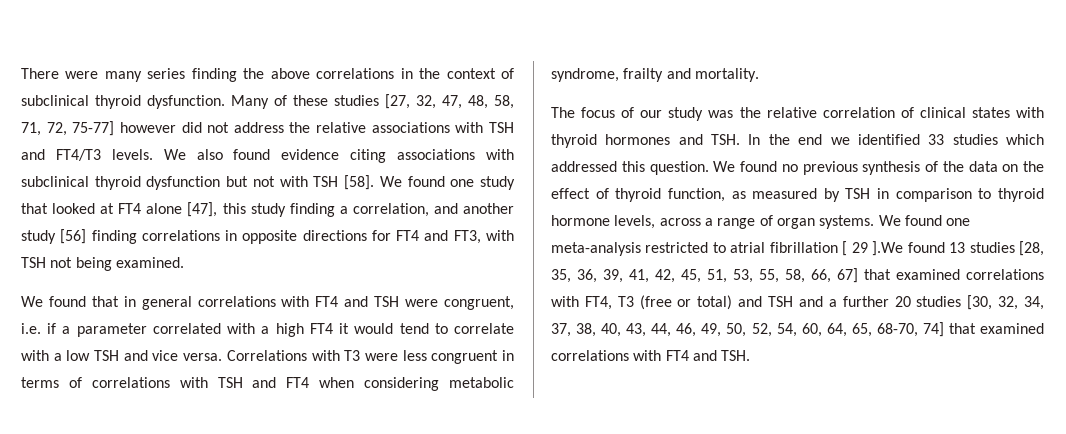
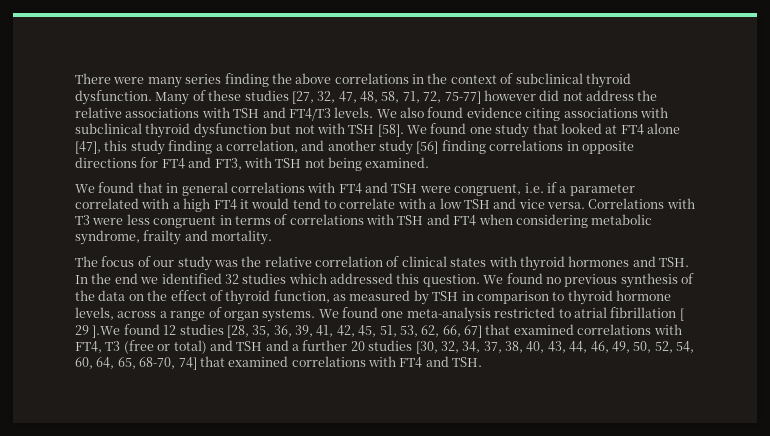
- The focus of our study was the relative correlation of clinical states with thyroid hormones and TSH. In the end we identified 33 studies which addressed this question.
+ The focus of our study was the relative correlation of clinical states with thyroid hormones and TSH. In the end we identified 32 studies which addressed this question.
- We found one meta-analysis restricted to atrial fibrillation [ 29 ].We found 13 studies [28, 35, 36, 39, 41, 42, 45, 51, 53, 55, 58, 66, 67] that examined correlations with FT4, T3 (free or total) and TSH and a further 20 studies [30, 32, 34, 37, 38, 40, 43, 44, 46, 49, 50, 52, 54, 60, 64, 65, 68-70, 74] that examined correlations with FT4 and TSH.
+ We found one meta-analysis restricted to atrial fibrillation [ 29 ].We found 12 studies [28, 35, 36, 39, 41, 42, 45, 51, 53, 62, 66, 67] that examined correlations with FT4, T3 (free or total) and TSH and a further 20 studies [30, 32, 34, 37, 38, 40, 43, 44, 46, 49, 50, 52, 54, 60, 64, 65, 68-70, 74] that examined correlations with FT4 and TSH.

